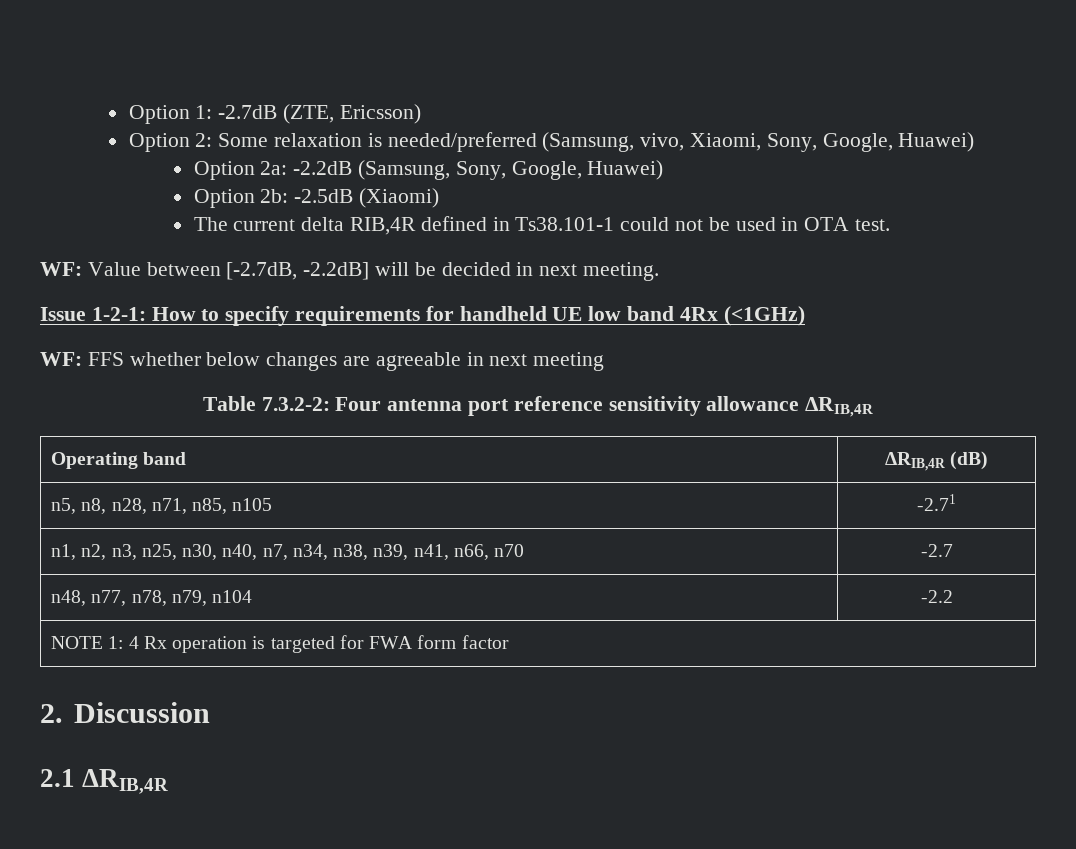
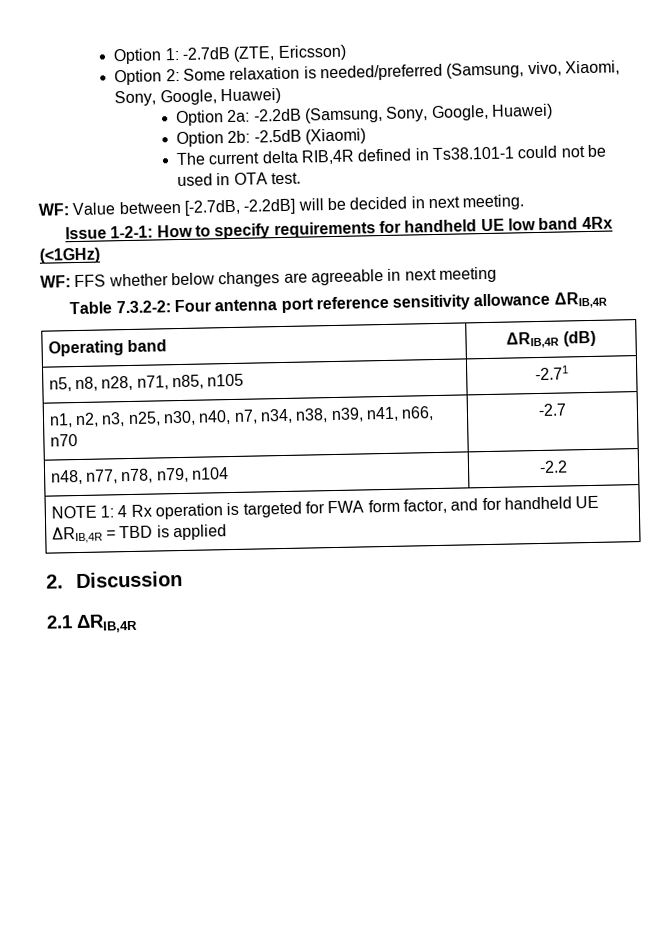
- NOTE 1: 4 Rx operation is targeted for FWA form factor
+ NOTE 1: 4 Rx operation is targeted for FWA form factor, and for handheld UE ΔRIB,4R = TBD is applied

